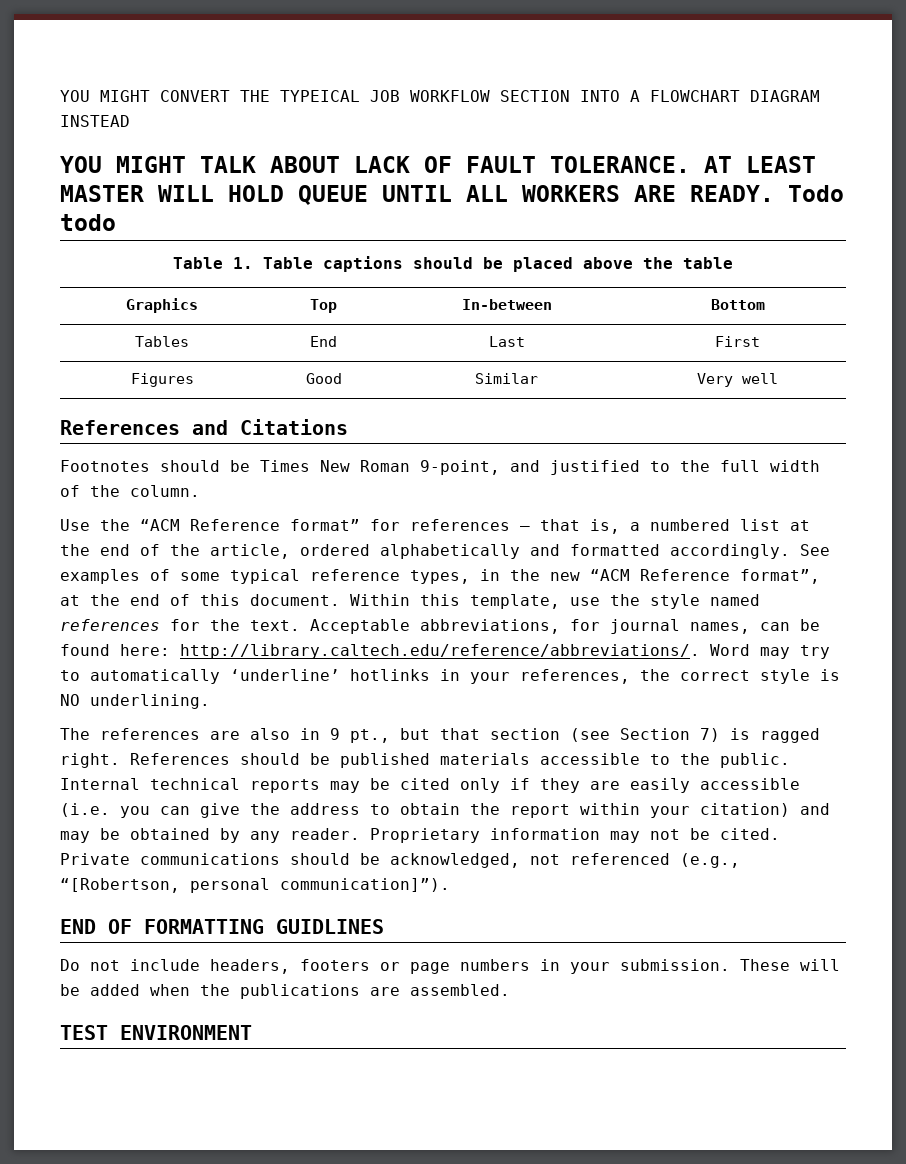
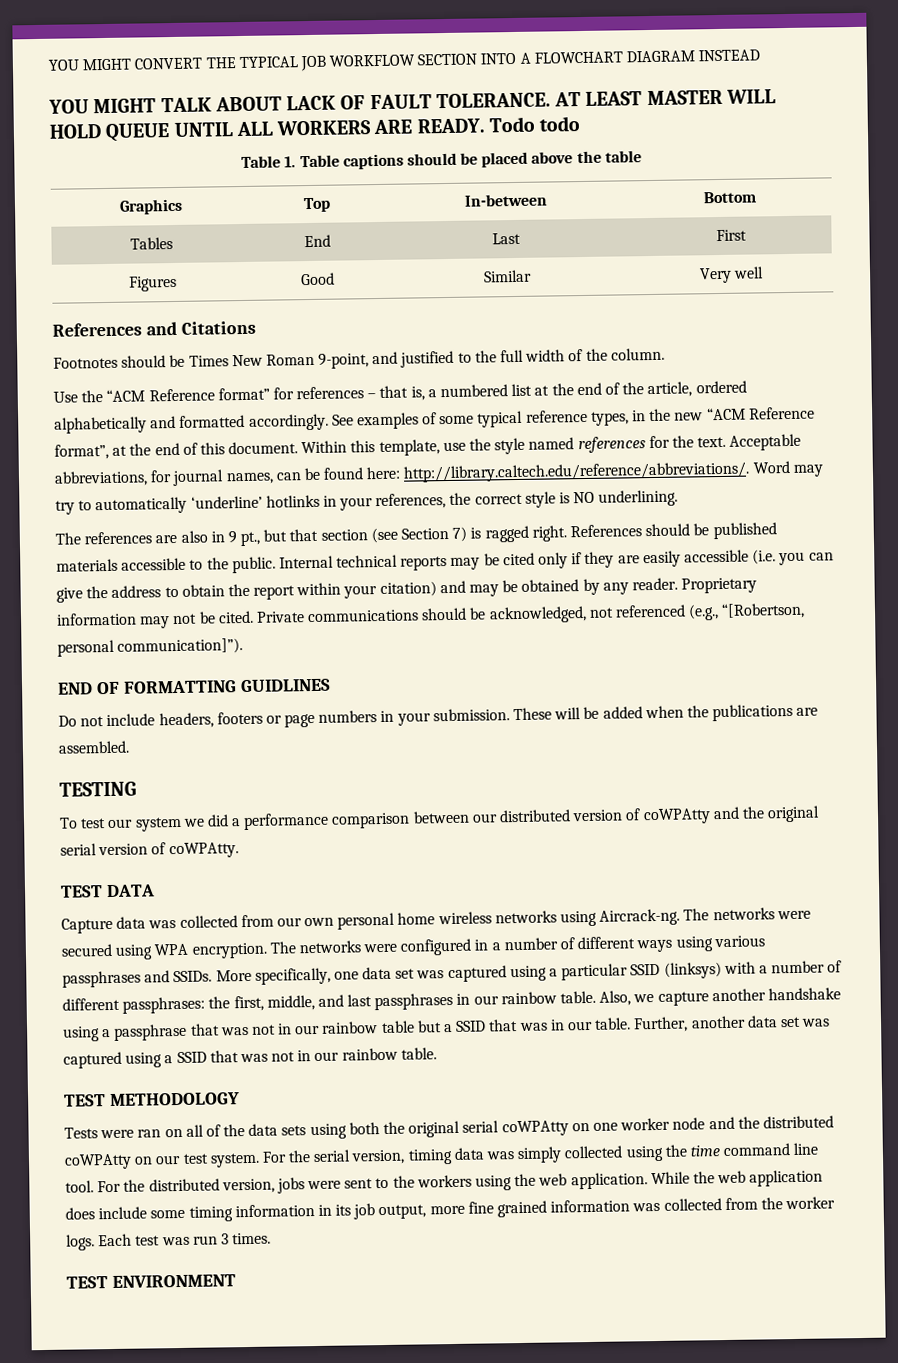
- YOU MIGHT CONVERT THE TYPEICAL JOB WORKFLOW SECTION INTO A FLOWCHART DIAGRAM INSTEAD
+ YOU MIGHT CONVERT THE TYPICAL JOB WORKFLOW SECTION INTO A FLOWCHART DIAGRAM INSTEAD
+ TESTING
+ To test our system we did a performance comparison between our distributed version of coWPAtty and the original serial version of coWPAtty.
+ TEST DATA
+ Capture data was collected from our own personal home wireless networks using Aircrack-ng. The networks were secured using WPA encryption. The networks were configured in a number of different ways using various passphrases and SSIDs. More specifically, one data set was captured using a particular SSID (linksys) with a number of different passphrases: the first, middle, and last passphrases in our rainbow table. Also, we capture another handshake using a passphrase that was not in our rainbow table but a SSID that was in our table. Further, another data set was captured using a SSID that was not in our rainbow table.
+ TEST METHODOLOGY
+ Tests were ran on all of the data sets using both the original serial coWPAtty on one worker node and the distributed coWPAtty on our test system. For the serial version, timing data was simply collected using the time command line tool. For the distributed version, jobs were sent to the workers using the web application. While the web application does include some timing information in its job output, more fine grained information was collected from the worker logs. Each test was run 3 times.

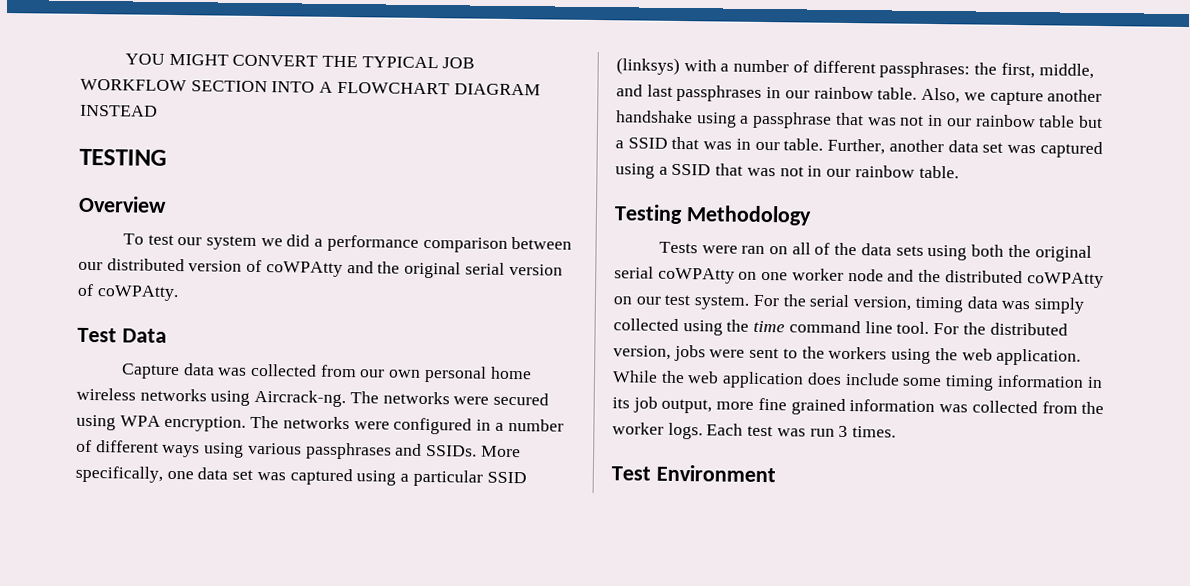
- YOU MIGHT TALK ABOUT LACK OF FAULT TOLERANCE. AT LEAST MASTER WILL HOLD QUEUE UNTIL ALL WORKERS ARE READY. Todo todo
- Table 1. Table captions should be placed above the table
- Graphics | Top | In-between | Bottom
- Tables | End | Last | First
- Figures | Good | Similar | Very well
- References and Citations
- Footnotes should be Times New Roman 9-point, and justified to the full width of the column.
- Use the “ACM Reference format” for references – that is, a numbered list at the end of the article, ordered alphabetically and formatted accordingly. See examples of some typical reference types, in the new “ACM Reference format”, at the end of this document. Within this template, use the style named references for the text. Acceptable abbreviations, for journal names, can be found here: http://library.caltech.edu/reference/abbreviations/. Word may try to automatically ‘underline’ hotlinks in your references, the correct style is NO underlining.
- The references are also in 9 pt., but that section (see Section 7) is ragged right. References should be published materials accessible to the public. Internal technical reports may be cited only if they are easily accessible (i.e. you can give the address to obtain the report within your citation) and may be obtained by any reader. Proprietary information may not be cited. Private communications should be acknowledged, not referenced (e.g., “[Robertson, personal communication]”).
- END OF FORMATTING GUIDLINES
- Do not include headers, footers or page numbers in your submission. These will be added when the publications are assembled.
  TESTING
+ Overview
- TEST DATA
+ Test Data
- TEST METHODOLOGY
+ Testing Methodology
- TEST ENVIRONMENT
+ Test Environment

